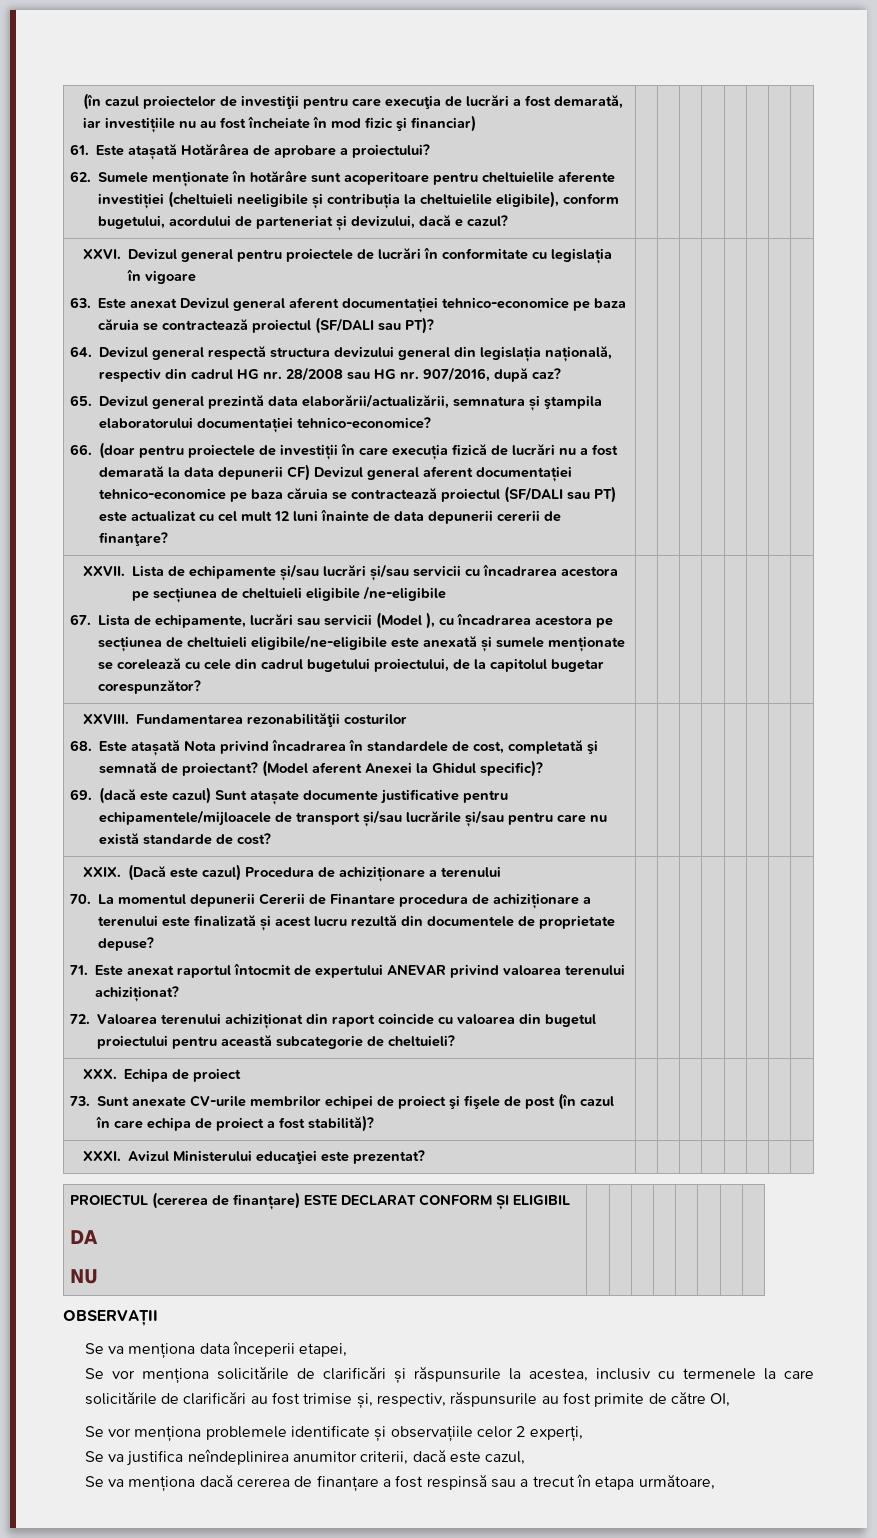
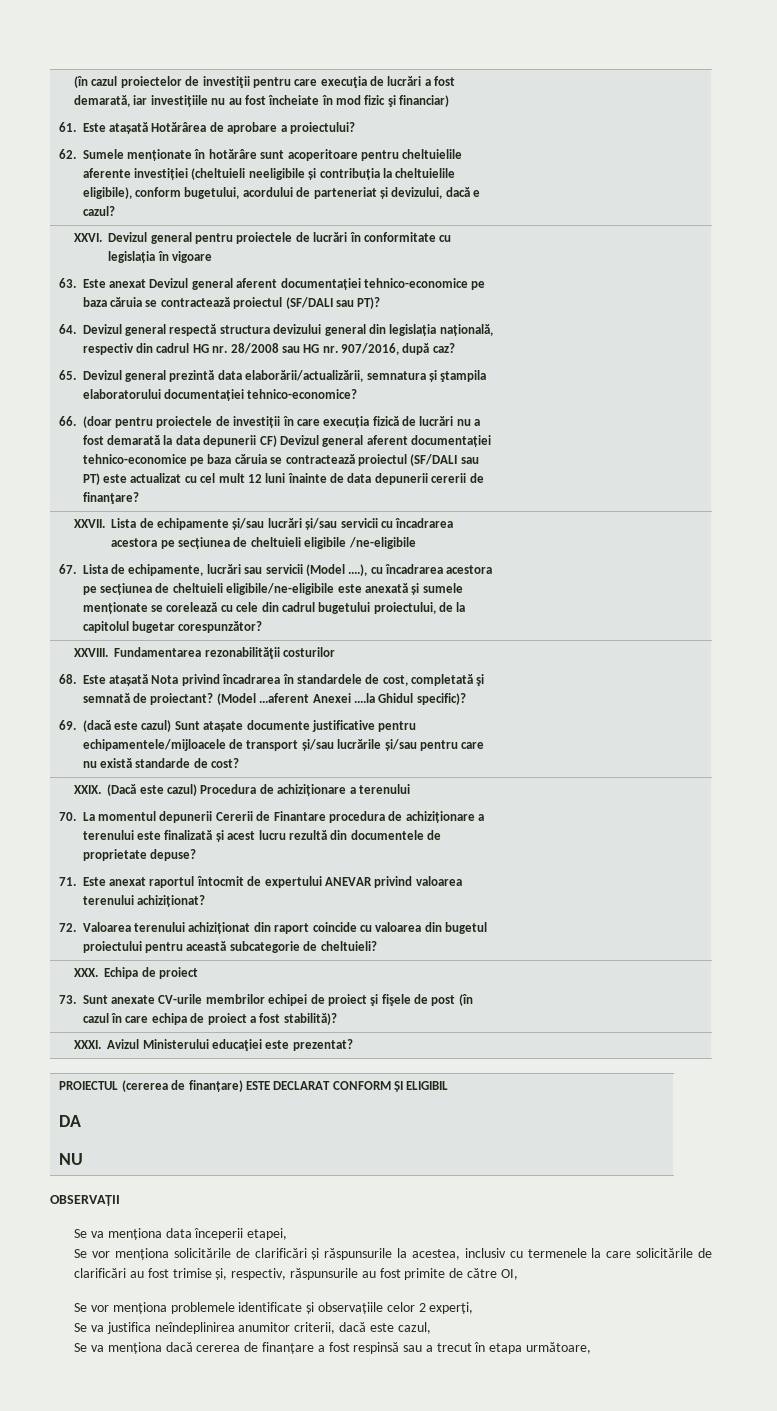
- 67. Lista de echipamente, lucrări sau servicii (Model ), cu încadrarea acestora pe secțiunea de cheltuieli eligibile/ne-eligibile este anexată și sumele menționate se corelează cu cele din cadrul bugetului proiectului, de la capitolul bugetar corespunzător?
+ 67. Lista de echipamente, lucrări sau servicii (Model ....), cu încadrarea acestora pe secțiunea de cheltuieli eligibile/ne-eligibile este anexată și sumele menționate se corelează cu cele din cadrul bugetului proiectului, de la capitolul bugetar corespunzător?
- (Model aferent Anexei la Ghidul specific)?
+ (Model ...aferent Anexei ....la Ghidul specific)?

